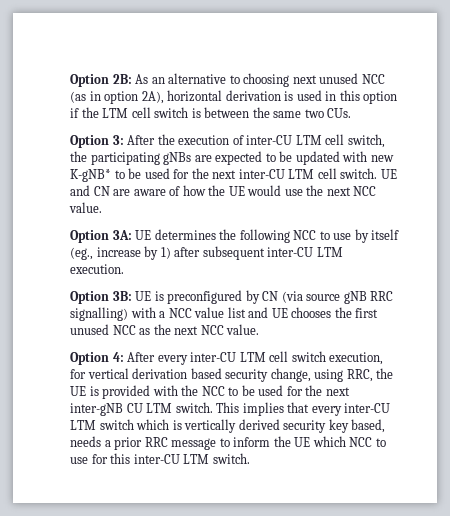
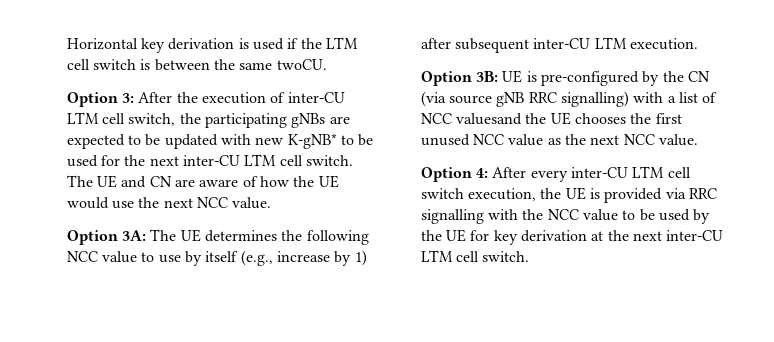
- Option 2B: As an alternative to choosing next unused NCC (as in option 2A), horizontal derivation is used in this option if the LTM cell switch is between the same two CUs.
+ Horizontal key derivation is used if the LTM cell switch is between the same twoCU.
- UE and CN are aware of how the UE would use the next NCC value.
+ The UE and CN are aware of how the UE would use the next NCC value.
- Option 3A: UE determines the following NCC to use by itself (eg., increase by 1) after subsequent inter-CU LTM execution.
+ Option 3A: The UE determines the following NCC value to use by itself (e.g., increase by 1) after subsequent inter-CU LTM execution.
- Option 3B: UE is preconfigured by CN (via source gNB RRC signalling) with a NCC value list and UE chooses the first unused NCC as the next NCC value.
+ Option 3B: UE is pre-configured by the CN (via source gNB RRC signalling) with a list of NCC valuesand the UE chooses the first unused NCC value as the next NCC value.
- Option 4: After every inter-CU LTM cell switch execution, for vertical derivation based security change, using RRC, the UE is provided with the NCC to be used for the next inter-gNB CU LTM switch. This implies that every inter-CU LTM switch which is vertically derived security key based, needs a prior RRC message to inform the UE which NCC to use for this inter-CU LTM switch.
+ Option 4: After every inter-CU LTM cell switch execution, the UE is provided via RRC signalling with the NCC value to be used by the UE for key derivation at the next inter-CU LTM cell switch.

